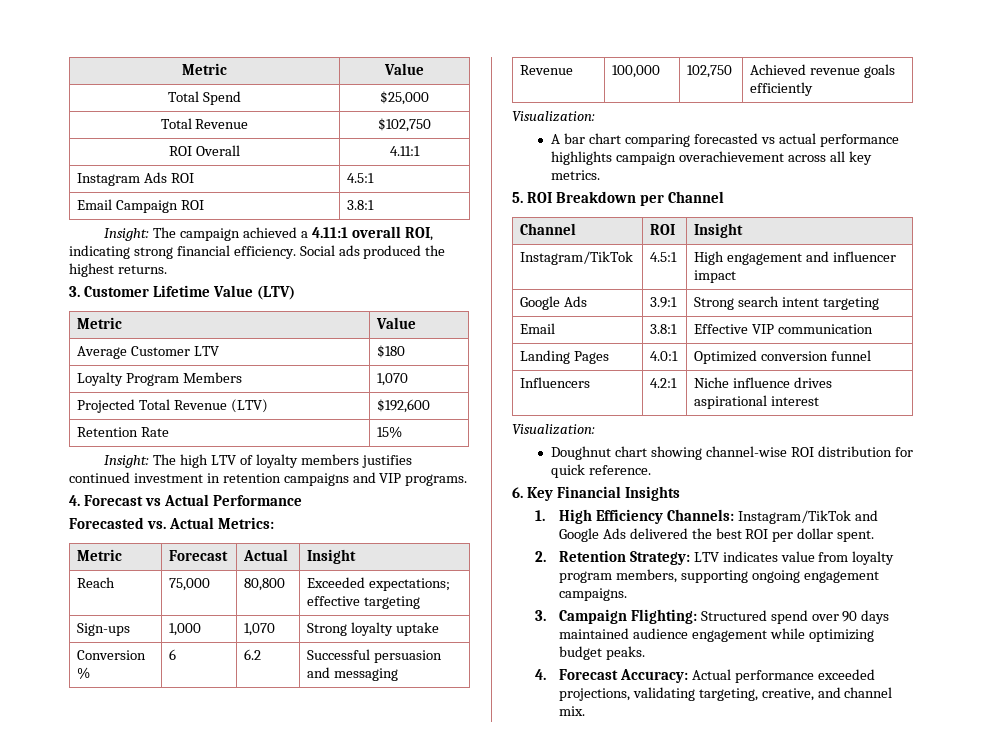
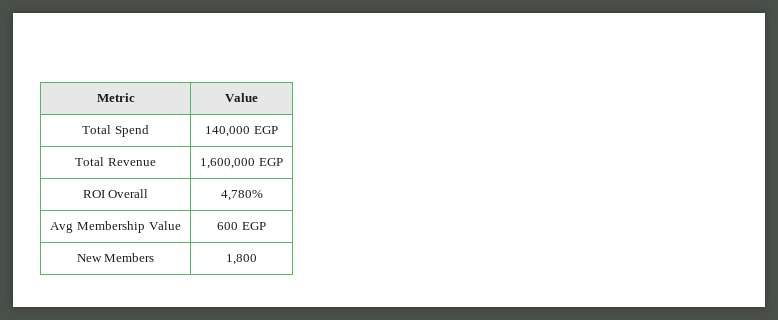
- Total Spend | $25,000
+ Total Spend | 140,000 EGP
- Total Revenue | $102,750
+ Total Revenue | 1,600,000 EGP
- ROI Overall | 4.11:1
- Instagram Ads ROI | 4.5:1
- Email Campaign ROI | 3.8:1
- Insight: The campaign achieved a 4.11:1 overall ROI, indicating strong financial efficiency. Social ads produced the highest returns.
- 3. Customer Lifetime Value (LTV)
- Metric | Value
- Average Customer LTV | $180
- Loyalty Program Members | 1,070
- Projected Total Revenue (LTV) | $192,600
- Retention Rate | 15%
- Insight: The high LTV of loyalty members justifies continued investment in retention campaigns and VIP programs.
- 4. Forecast vs Actual Performance
- Forecasted vs. Actual Metrics:
- Metric | Forecast | Actual | Insight
- Reach | 75,000 | 80,800 | Exceeded expectations; effective targeting
- Sign-ups | 1,000 | 1,070 | Strong loyalty uptake
- Conversion % | 6 | 6.2 | Successful persuasion and messaging
- Revenue | 100,000 | 102,750 | Achieved revenue goals efficiently
- Visualization:
- A bar chart comparing forecasted vs actual performance highlights campaign overachievement across all key metrics.
- 5. ROI Breakdown per Channel
- Channel | ROI | Insight
- Instagram/TikTok | 4.5:1 | High engagement and influencer impact
- Google Ads | 3.9:1 | Strong search intent targeting
- Email | 3.8:1 | Effective VIP communication
- Landing Pages | 4.0:1 | Optimized conversion funnel
- Influencers | 4.2:1 | Niche influence drives aspirational interest
- Visualization:
- Doughnut chart showing channel-wise ROI distribution for quick reference.
- 6. Key Financial Insights
- 1. High Efficiency Channels: Instagram/TikTok and Google Ads delivered the best ROI per dollar spent.
- 2. Retention Strategy: LTV indicates value from loyalty program members, supporting ongoing engagement campaigns.
- 3. Campaign Flighting: Structured spend over 90 days maintained audience engagement while optimizing budget peaks.
- 4. Forecast Accuracy: Actual performance exceeded projections, validating targeting, creative, and channel mix.
+ ROI Overall | 4,780%
+ Avg Membership Value | 600 EGP
+ New Members | 1,800

